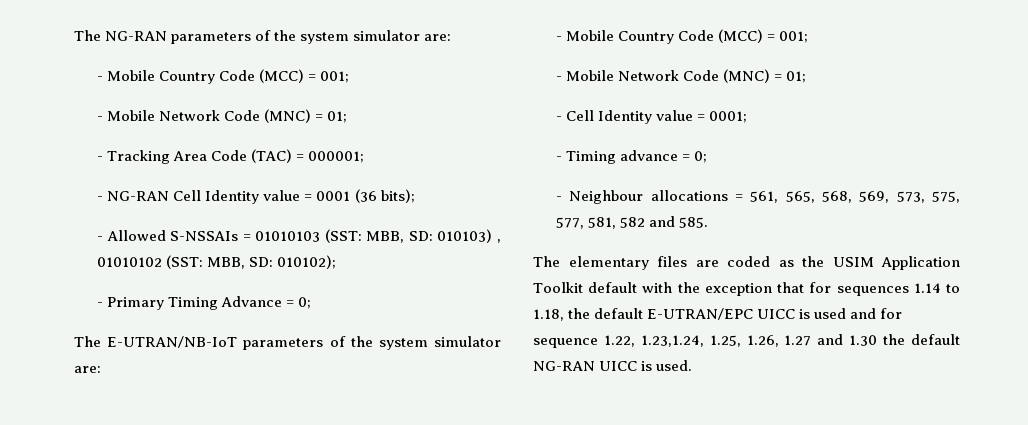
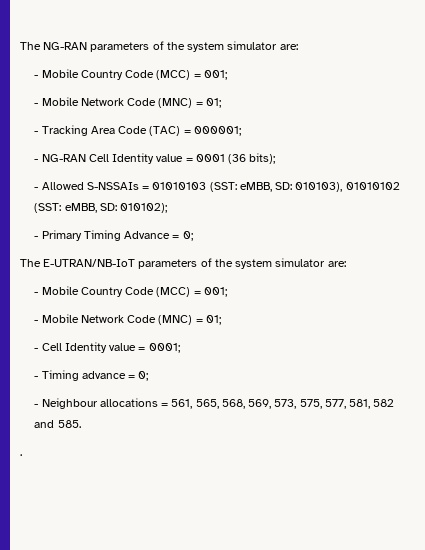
- - Allowed S-NSSAIs = 01010103 (SST: MBB, SD: 010103) , 01010102 (SST: MBB, SD: 010102);
+ - Allowed S-NSSAIs = 01010103 (SST: eMBB, SD: 010103), 01010102 (SST: eMBB, SD: 010102);
- The elementary files are coded as the USIM Application Toolkit default with the exception that for sequences 1.14 to 1.18, the default E-UTRAN/EPC UICC is used and for sequence 1.22, 1.23,1.24, 1.25, 1.26, 1.27 and 1.30 the default NG-RAN UICC is used.
+ .

